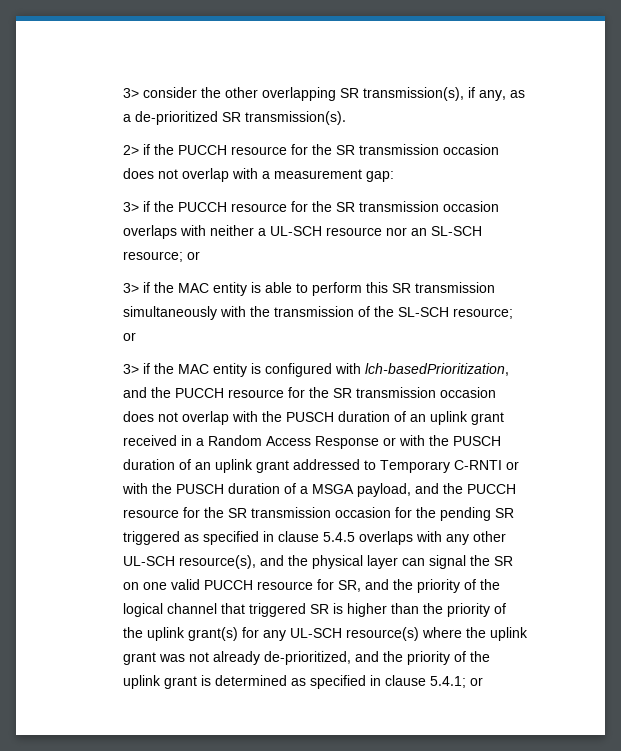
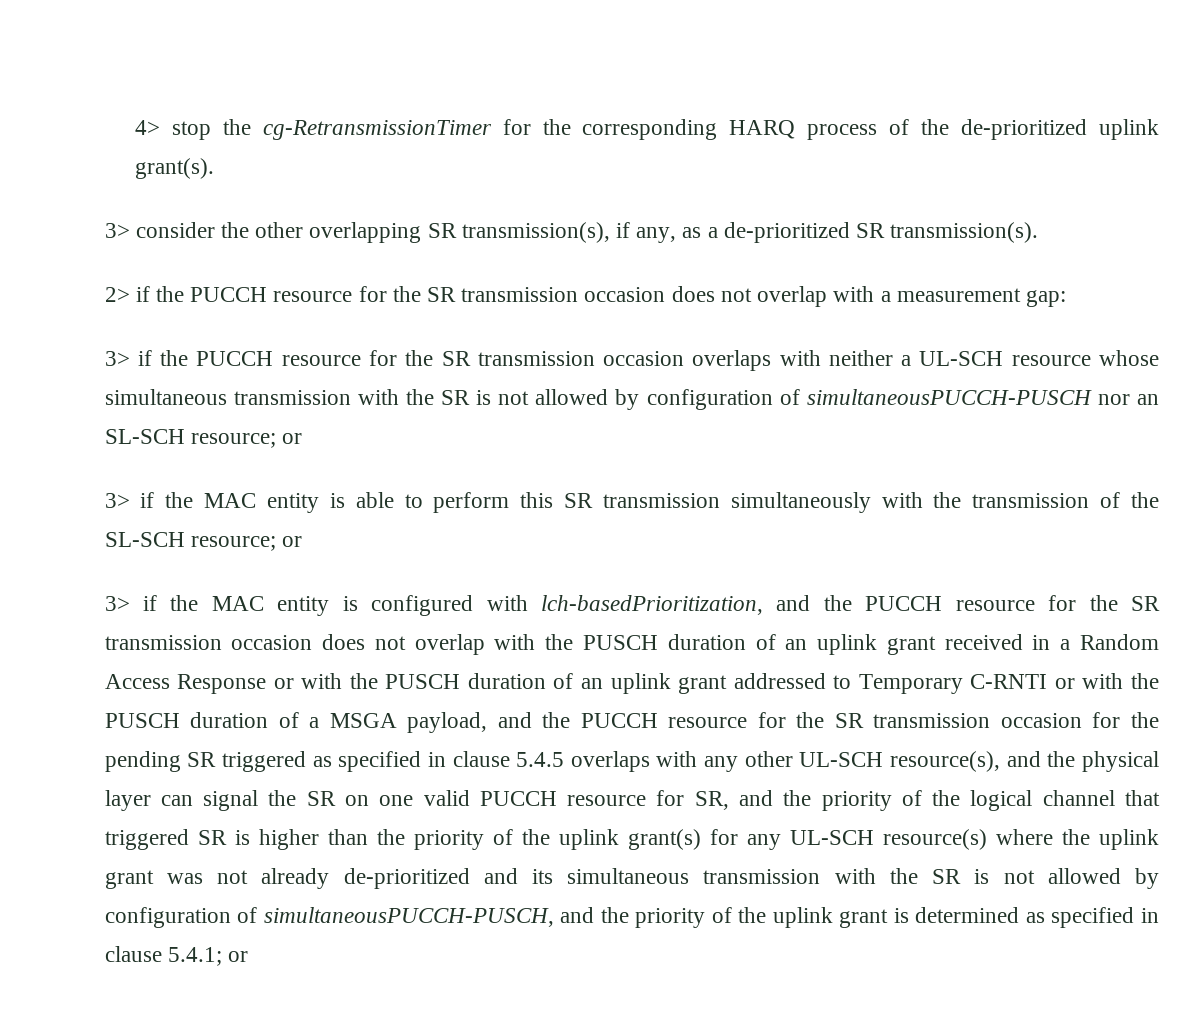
+ 4> stop the cg-RetransmissionTimer for the corresponding HARQ process of the de-prioritized uplink grant(s).
- 3> if the PUCCH resource for the SR transmission occasion overlaps with neither a UL-SCH resource nor an SL-SCH resource; or
+ 3> if the PUCCH resource for the SR transmission occasion overlaps with neither a UL-SCH resource whose simultaneous transmission with the SR is not allowed by configuration of simultaneousPUCCH-PUSCH nor an SL-SCH resource; or
- 3> if the MAC entity is configured with lch-basedPrioritization, and the PUCCH resource for the SR transmission occasion does not overlap with the PUSCH duration of an uplink grant received in a Random Access Response or with the PUSCH duration of an uplink grant addressed to Temporary C-RNTI or with the PUSCH duration of a MSGA payload, and the PUCCH resource for the SR transmission occasion for the pending SR triggered as specified in clause 5.4.5 overlaps with any other UL-SCH resource(s), and the physical layer can signal the SR on one valid PUCCH resource for SR, and the priority of the logical channel that triggered SR is higher than the priority of the uplink grant(s) for any UL-SCH resource(s) where the uplink grant was not already de-prioritized, and the priority of the uplink grant is determined as specified in clause 5.4.1;
+ 3> if the MAC entity is configured with lch-basedPrioritization, and the PUCCH resource for the SR transmission occasion does not overlap with the PUSCH duration of an uplink grant received in a Random Access Response or with the PUSCH duration of an uplink grant addressed to Temporary C-RNTI or with the PUSCH duration of a MSGA payload, and the PUCCH resource for the SR transmission occasion for the pending SR triggered as specified in clause 5.4.5 overlaps with any other UL-SCH resource(s), and the physical layer can signal the SR on one valid PUCCH resource for SR, and the priority of the logical channel that triggered SR is higher than the priority of the uplink grant(s) for any UL-SCH resource(s) where the uplink grant was not already de-prioritized and its simultaneous transmission with the SR is not allowed by configuration of simultaneousPUCCH-PUSCH, and the priority of the uplink grant is determined as specified in clause 5.4.1;

